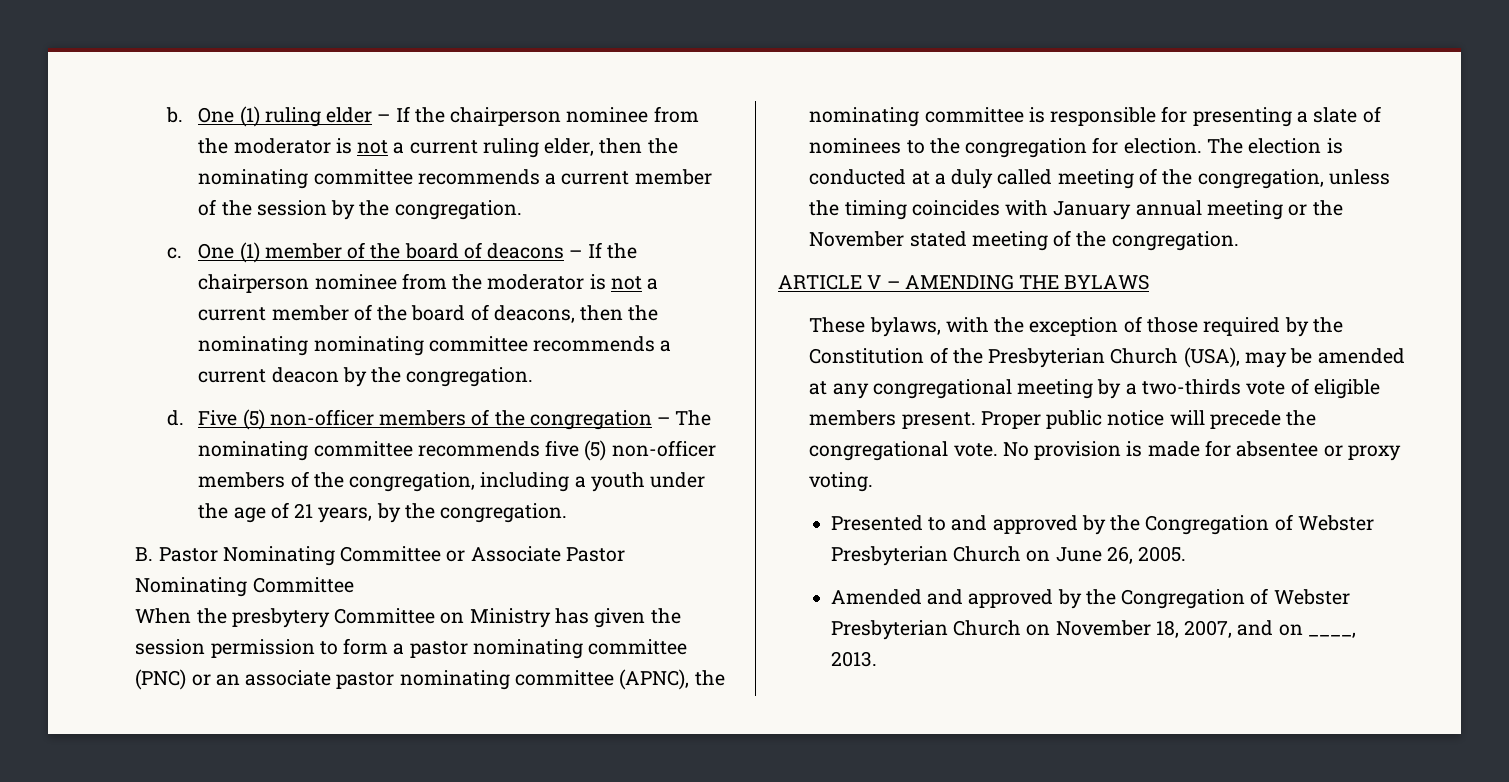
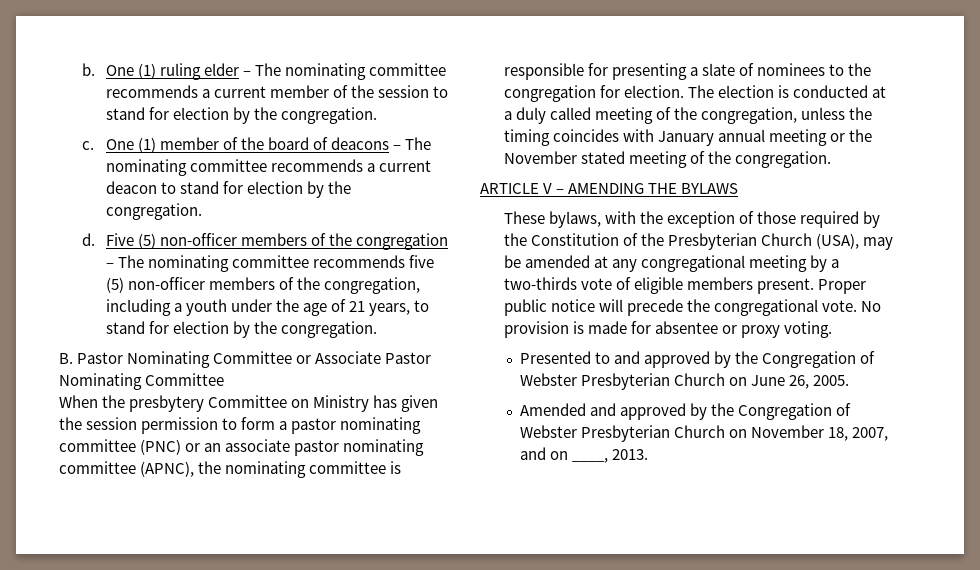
- One (1) ruling elder – If the chairperson nominee from the moderator is not a current ruling elder, then the nominating committee recommends a current member of the session by the congregation.
+ One (1) ruling elder – The nominating committee recommends a current member of the session to stand for election by the congregation.
- One (1) member of the board of deacons – If the chairperson nominee from the moderator is not a current member of the board of deacons, then the nominating nominating committee recommends a current deacon by the congregation.
+ One (1) member of the board of deacons – The nominating committee recommends a current deacon to stand for election by the congregation.
- Five (5) non-officer members of the congregation – The nominating committee recommends five (5) non-officer members of the congregation, including a youth under the age of 21 years, by the congregation.
+ Five (5) non-officer members of the congregation – The nominating committee recommends five (5) non-officer members of the congregation, including a youth under the age of 21 years, to stand for election by the congregation.

